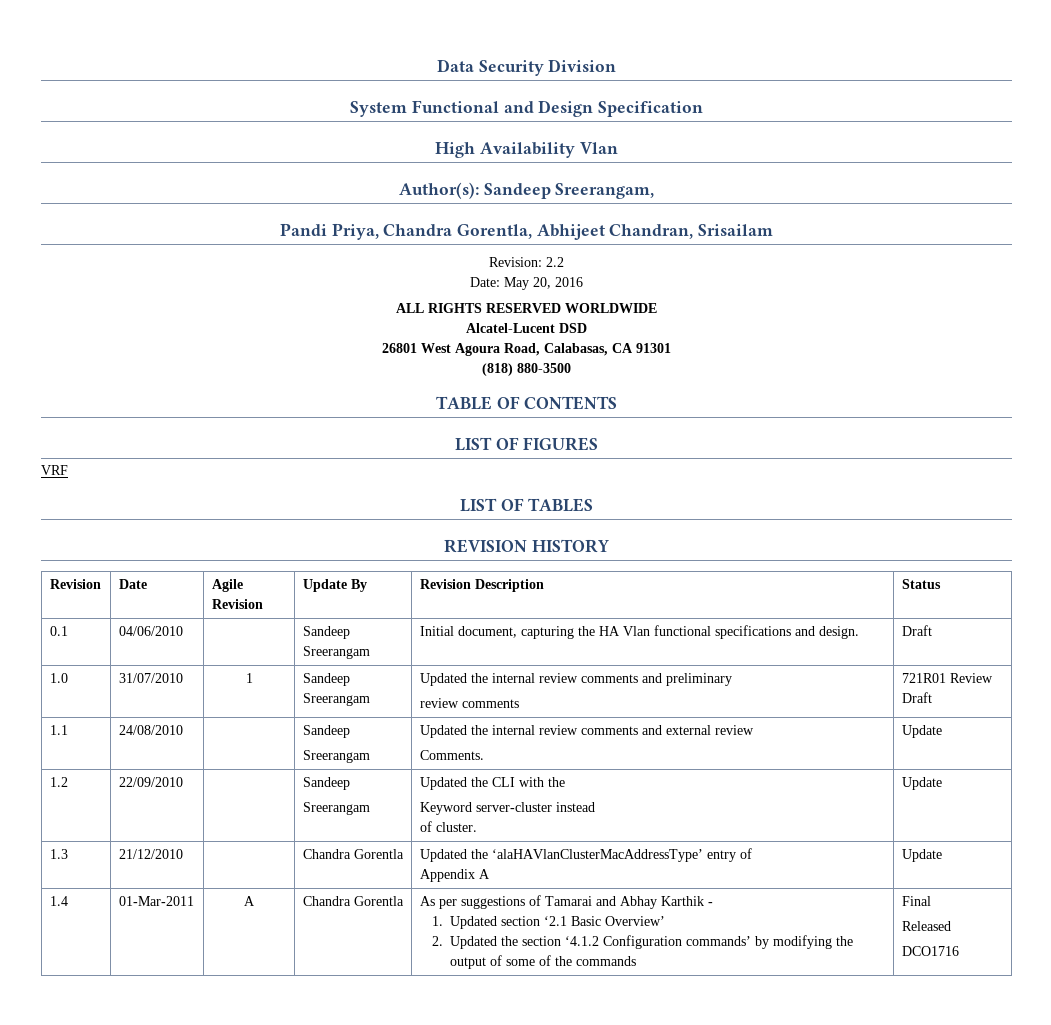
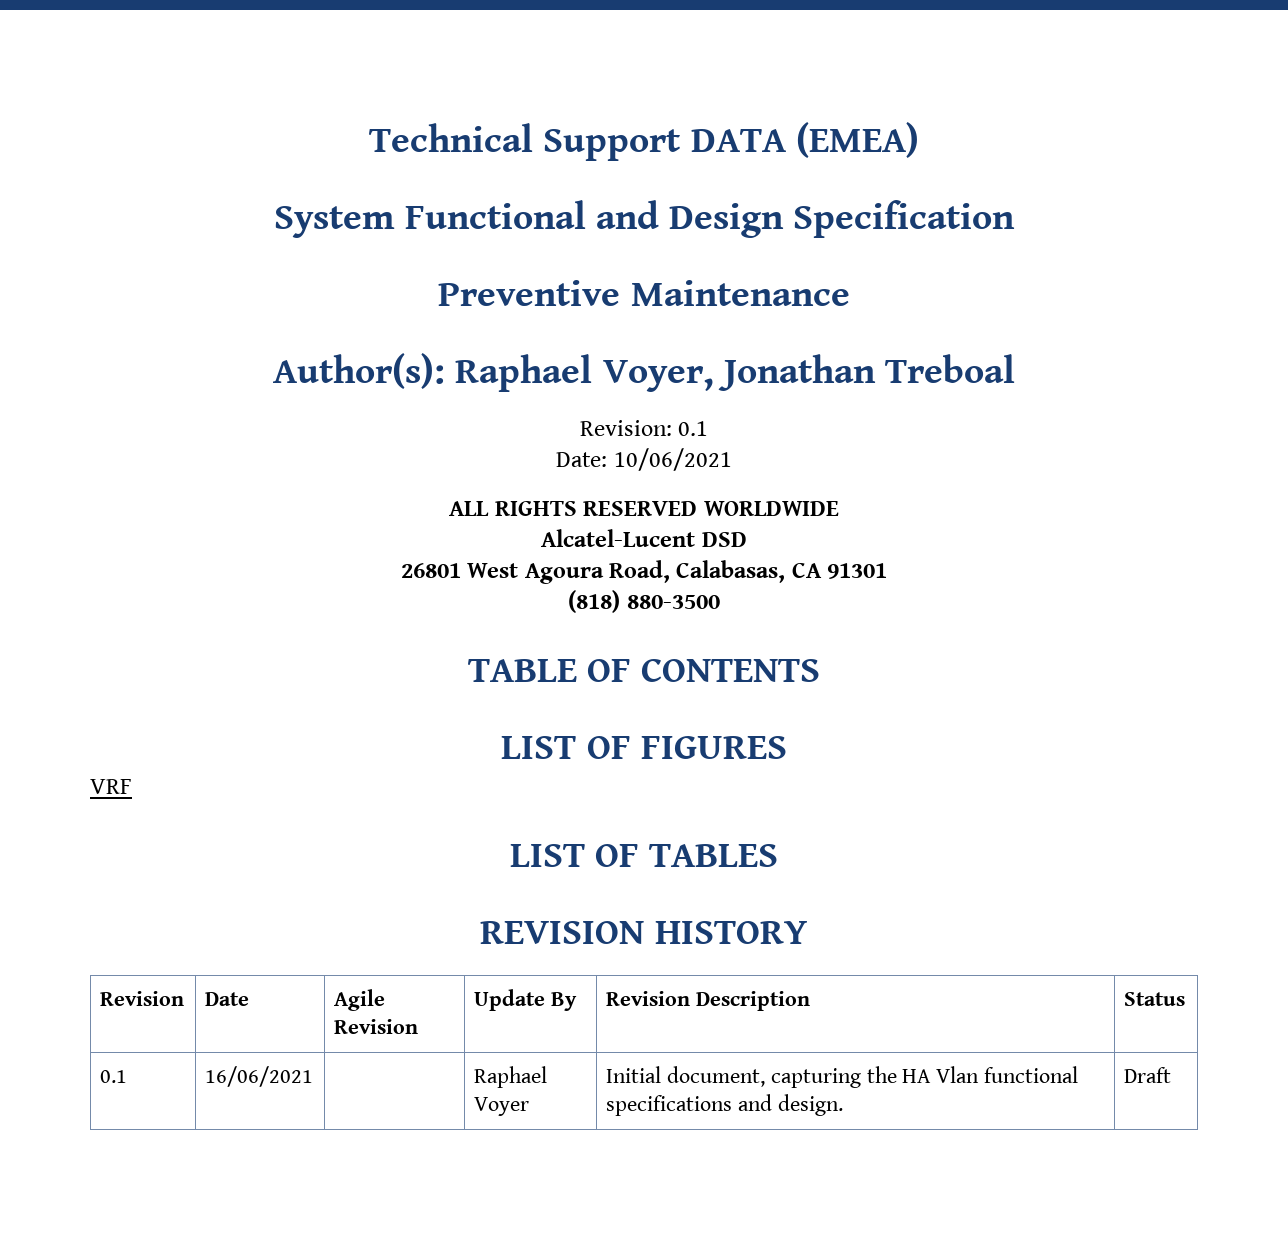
- Data Security Division
+ Technical Support DATA (EMEA)
- High Availability Vlan
- Author(s): Sandeep Sreerangam,
- Pandi Priya, Chandra Gorentla, Abhijeet Chandran, Srisailam
+ Preventive Maintenance
+ Author(s): Raphael Voyer, Jonathan Treboal
- Revision: 2.2
+ Revision: 0.1
- Date: May 20, 2016
+ Date: 10/06/2021
- 0.1 | 04/06/2010 | | Sandeep Sreerangam | Initial document, capturing the HA Vlan functional specifications and design. | Draft
+ 0.1 | 16/06/2021 | | Raphael Voyer | Initial document, capturing the HA Vlan functional specifications and design. | Draft
- 1.0 | 31/07/2010 | 1 | Sandeep Sreerangam | Updated the internal review comments and preliminary
- review comments | 721R01 Review Draft
- 1.1 | 24/08/2010 | | Sandeep
- Sreerangam | Updated the internal review comments and external review
- Comments. | Update
- 1.2 | 22/09/2010 | | Sandeep
- Sreerangam | Updated the CLI with the
- Keyword server-cluster instead
- of cluster. | Update
- 1.3 | 21/12/2010 | | Chandra Gorentla | Updated the ‘alaHAVlanClusterMacAddressType’ entry of
- Appendix A | Update
- 1.4 | 01-Mar-2011 | A | Chandra Gorentla | As per suggestions of Tamarai and Abhay Karthik -
- 1. Updated section ‘2.1 Basic Overview’
- 2. Updated the section ‘4.1.2 Configuration commands’ by modifying the output of some of the commands | Final
- Released
- DCO1716

